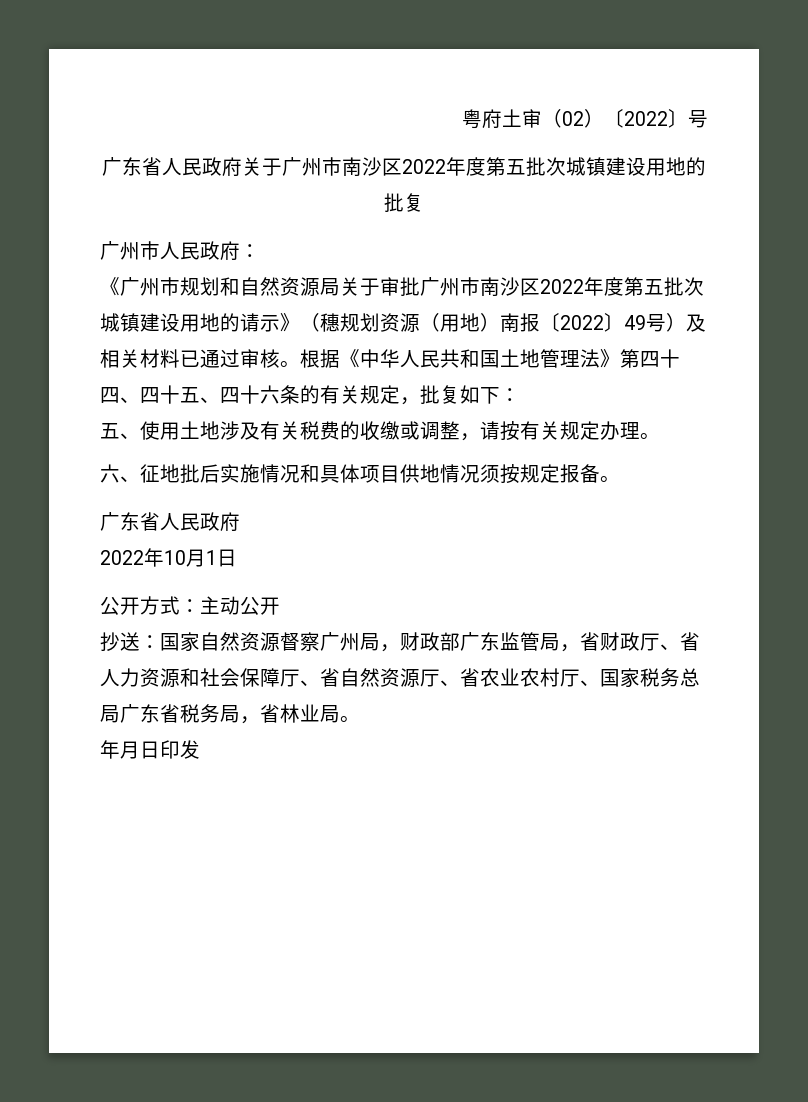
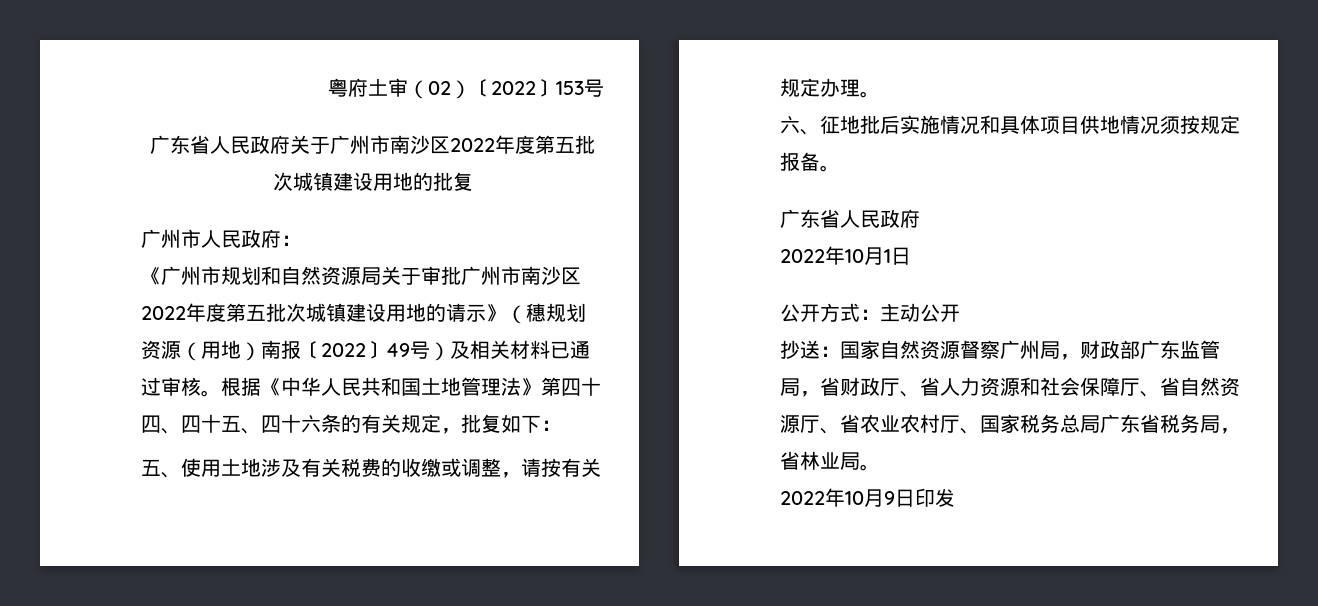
- 粤府土审（02）〔2022〕号
+ 粤府土审（02）〔2022〕153号
- 年月日印发
+ 2022年10月9日印发

